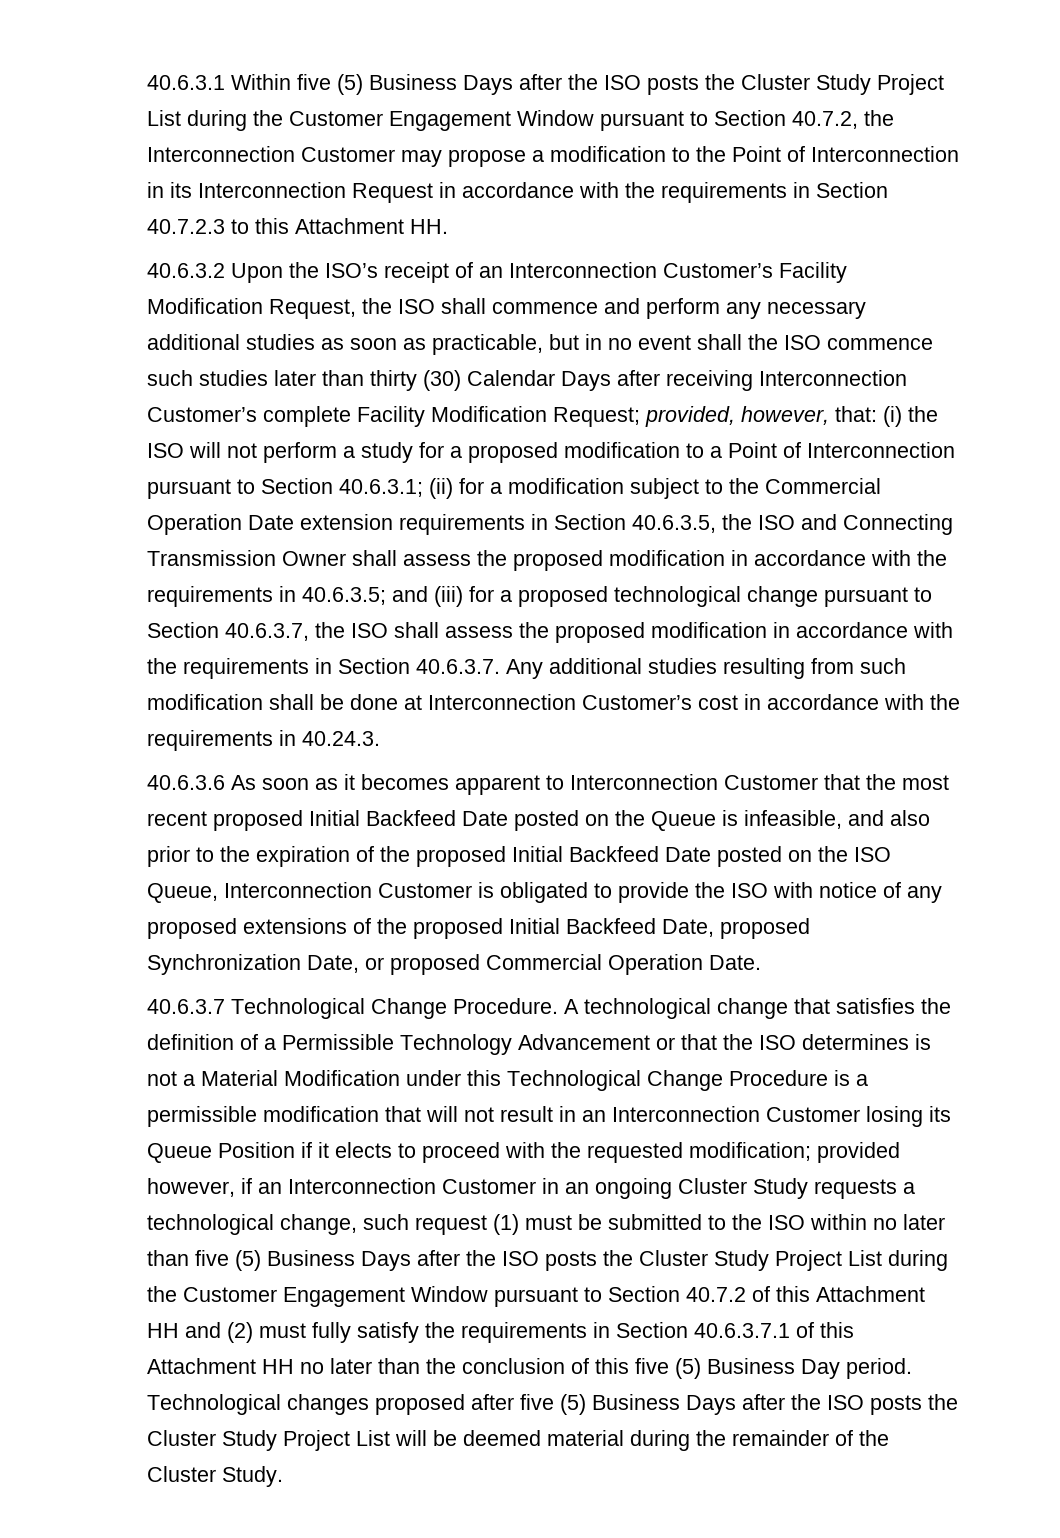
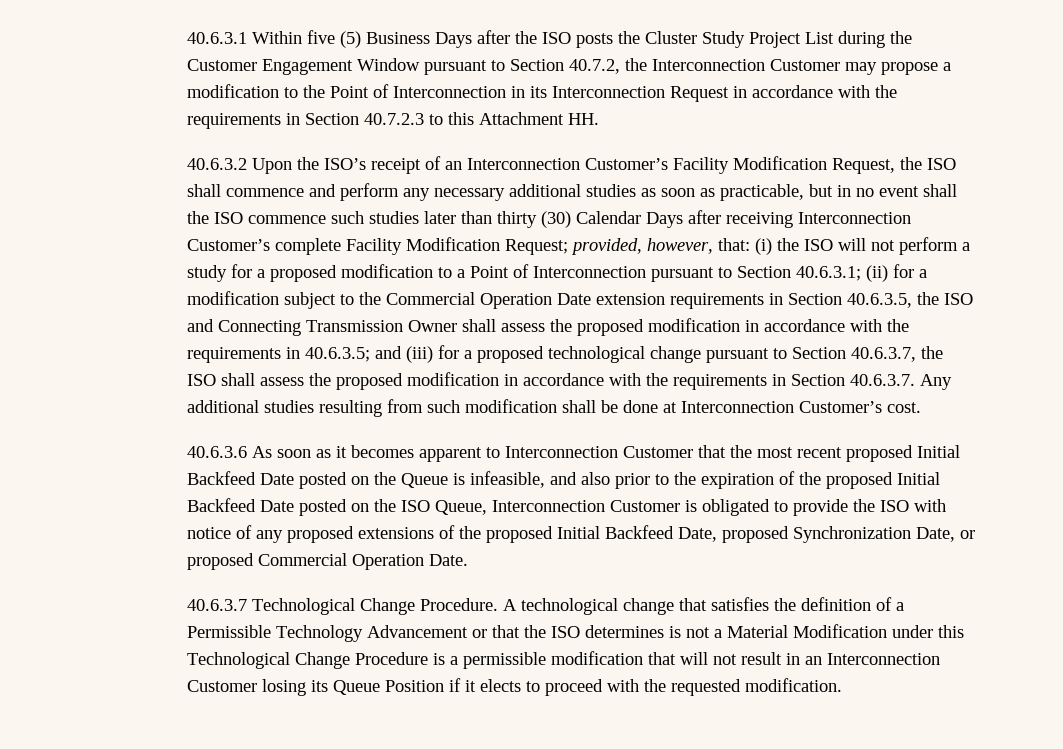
- and (iii) for a proposed technological change pursuant to Section 40.6.3.7, the ISO shall assess the proposed modification in accordance with the requirements in Section 40.6.3.7. Any additional studies resulting from such modification shall be done at Interconnection Customer’s cost in accordance with the requirements in 40.24.3.
+ and (iii) for a proposed technological change pursuant to Section 40.6.3.7, the ISO shall assess the proposed modification in accordance with the requirements in Section 40.6.3.7. Any additional studies resulting from such modification shall be done at Interconnection Customer’s cost.
- A technological change that satisfies the definition of a Permissible Technology Advancement or that the ISO determines is not a Material Modification under this Technological Change Procedure is a permissible modification that will not result in an Interconnection Customer losing its Queue Position if it elects to proceed with the requested modification; provided however, if an Interconnection Customer in an ongoing Cluster Study requests a technological change, such request (1) must be submitted to the ISO within no later than five (5) Business Days after the ISO posts the Cluster Study Project List during the Customer Engagement Window pursuant to Section 40.7.2 of this Attachment HH and (2) must fully satisfy the requirements in Section 40.6.3.7.1 of this Attachment HH no later than the conclusion of this five (5) Business Day period. Technological changes proposed after five (5) Business Days after the ISO posts the Cluster Study Project List will be deemed material during the remainder of the Cluster Study.
+ A technological change that satisfies the definition of a Permissible Technology Advancement or that the ISO determines is not a Material Modification under this Technological Change Procedure is a permissible modification that will not result in an Interconnection Customer losing its Queue Position if it elects to proceed with the requested modification.

